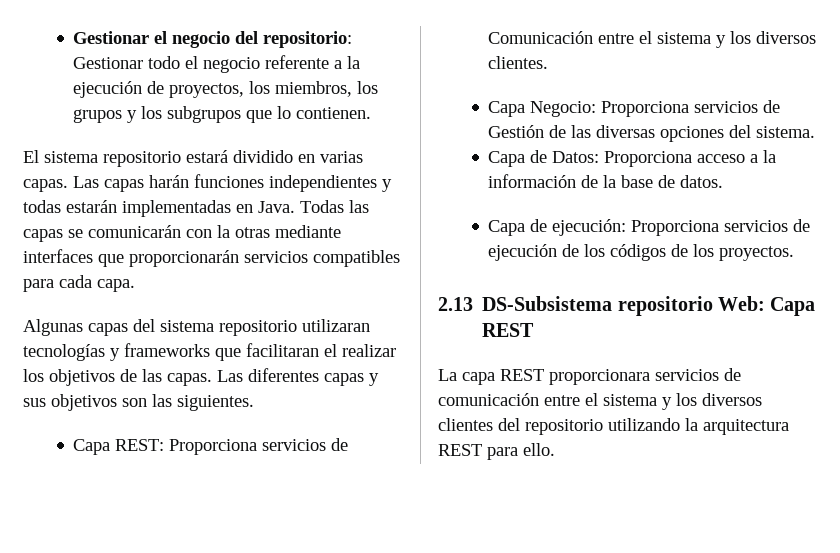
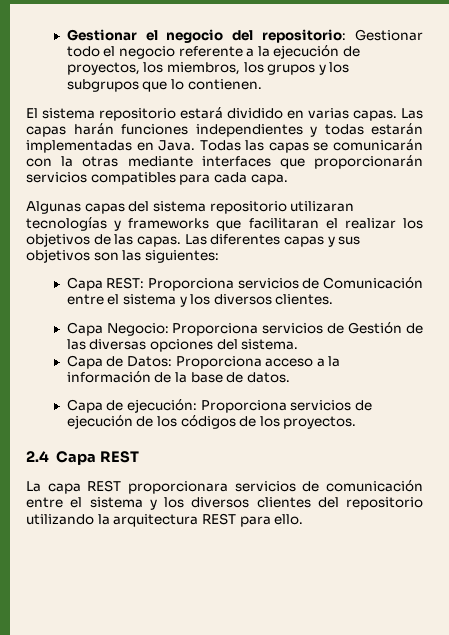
- Las diferentes capas y sus objetivos son las siguientes.
+ Las diferentes capas y sus objetivos son las siguientes:
- 2.13 DS-Subsistema repositorio Web: Capa REST
+ 2.4 Capa REST

